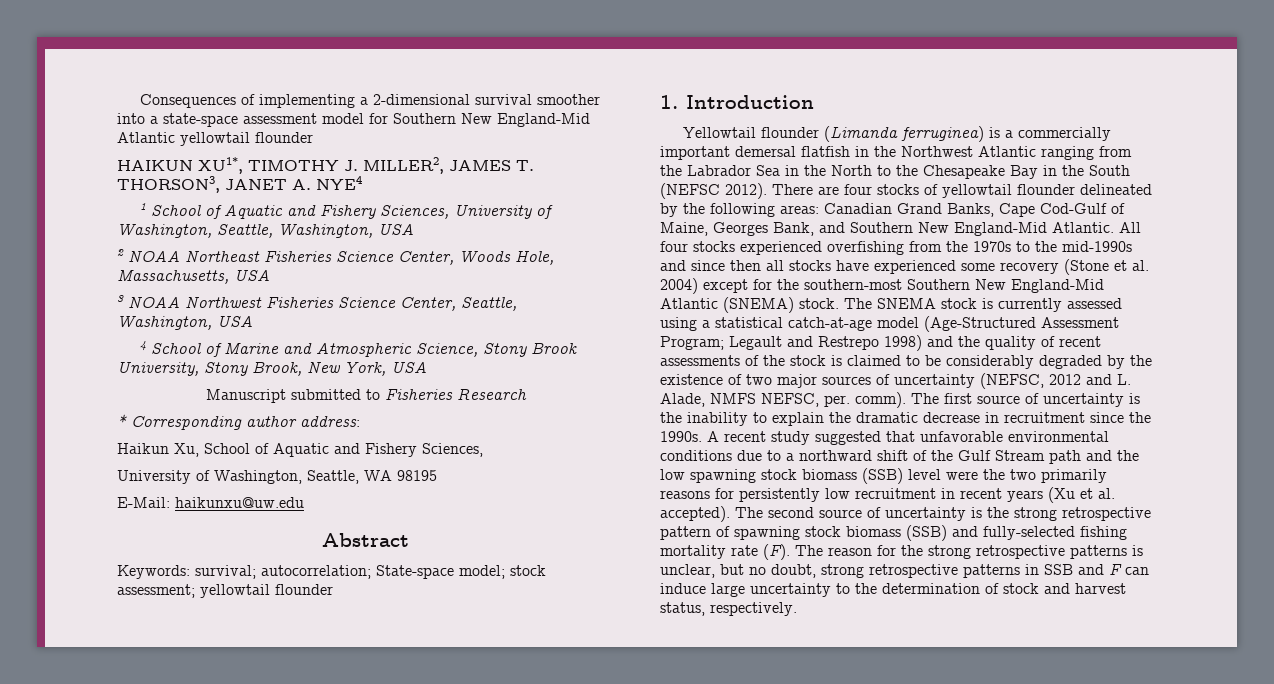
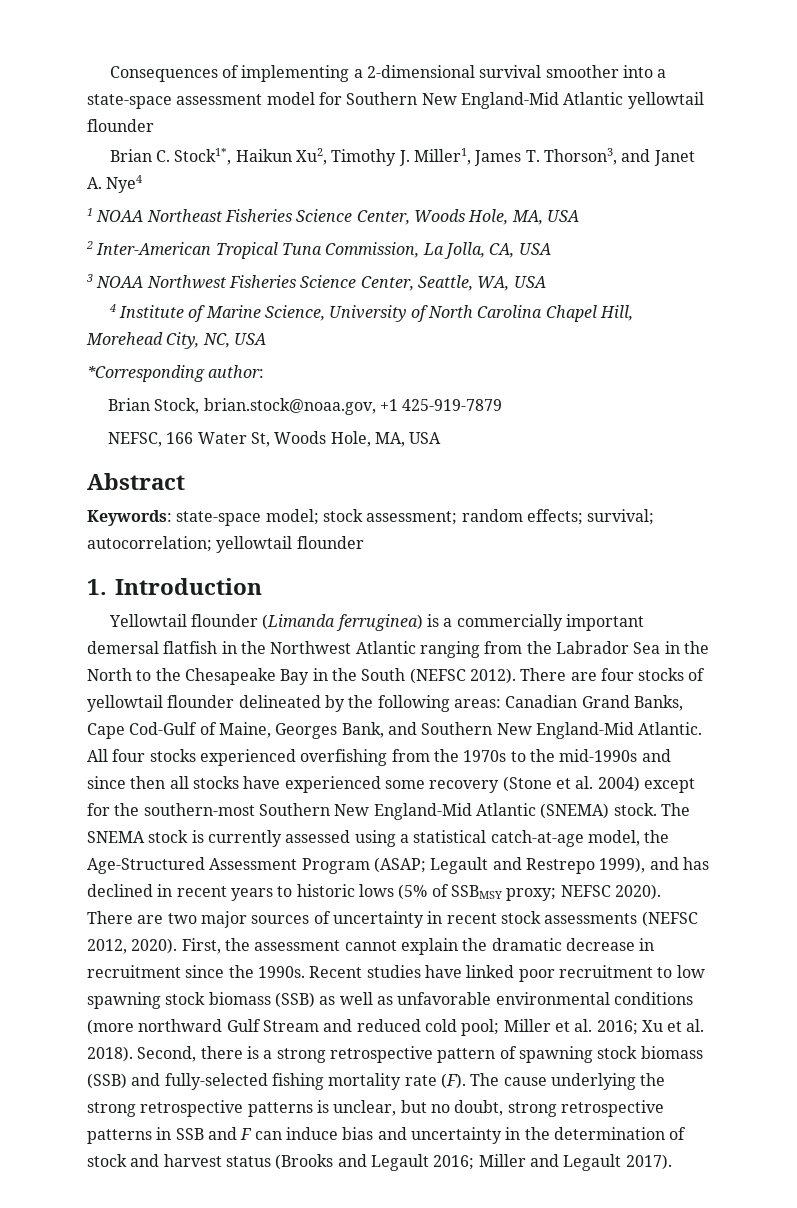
- HAIKUN XU1*, TIMOTHY J. MILLER2, JAMES T. THORSON3, JANET A. NYE4
- 1 School of Aquatic and Fishery Sciences, University of Washington, Seattle, Washington, USA
- 2 NOAA Northeast Fisheries Science Center, Woods Hole, Massachusetts, USA
+ Brian C. Stock1*, Haikun Xu2, Timothy J. Miller1, James T. Thorson3, and Janet A. Nye4
+ 1 NOAA Northeast Fisheries Science Center, Woods Hole, MA, USA
+ 2 Inter-American Tropical Tuna Commission, La Jolla, CA, USA
- 3 NOAA Northwest Fisheries Science Center, Seattle, Washington, USA
+ 3 NOAA Northwest Fisheries Science Center, Seattle, WA, USA
- 4 School of Marine and Atmospheric Science, Stony Brook University, Stony Brook, New York, USA
- Manuscript submitted to Fisheries Research
- * Corresponding author address:
- Haikun Xu, School of Aquatic and Fishery Sciences,
- University of Washington, Seattle, WA 98195
- E-Mail: haikunxu@uw.edu
+ 4 Institute of Marine Science, University of North Carolina Chapel Hill, Morehead City, NC, USA
+ *Corresponding author:
+ Brian Stock, brian.stock@noaa.gov, +1 425-919-7879
+ NEFSC, 166 Water St, Woods Hole, MA, USA
  Abstract
- Keywords: survival; autocorrelation; State-space model; stock assessment; yellowtail flounder
+ Keywords: state-space model; stock assessment; random effects; survival; autocorrelation; yellowtail flounder
- The SNEMA stock is currently assessed using a statistical catch-at-age model (Age-Structured Assessment Program; Legault and Restrepo 1998) and the quality of recent assessments of the stock is claimed to be considerably degraded by the existence of two major sources of uncertainty (NEFSC, 2012 and L. Alade, NMFS NEFSC, per. comm). The first source of uncertainty is the inability to explain the dramatic decrease in recruitment since the 1990s.
+ The SNEMA stock is currently assessed using a statistical catch-at-age model, the Age-Structured Assessment Program (ASAP; Legault and Restrepo 1999), and has declined in recent years to historic lows (5% of SSBMSY proxy; NEFSC 2020). There are two major sources of uncertainty in recent stock assessments (NEFSC 2012, 2020). First, the assessment cannot explain the dramatic decrease in recruitment since the 1990s.
- A recent study suggested that unfavorable environmental conditions due to a northward shift of the Gulf Stream path and the low spawning stock biomass (SSB) level were the two primarily reasons for persistently low recruitment in recent years (Xu et al. accepted). The second source of uncertainty is the strong retrospective pattern of spawning stock biomass (SSB) and fully-selected fishing mortality rate (F). The reason for the strong retrospective patterns is unclear, but no doubt, strong retrospective patterns in SSB and F can induce large uncertainty to the determination of stock and harvest status, respectively.
+ Recent studies have linked poor recruitment to low spawning stock biomass (SSB) as well as unfavorable environmental conditions (more northward Gulf Stream and reduced cold pool; Miller et al. 2016; Xu et al. 2018). Second, there is a strong retrospective pattern of spawning stock biomass (SSB) and fully-selected fishing mortality rate (F). The cause underlying the strong retrospective patterns is unclear, but no doubt, strong retrospective patterns in SSB and F can induce bias and uncertainty in the determination of stock and harvest status (Brooks and Legault 2016; Miller and Legault 2017).

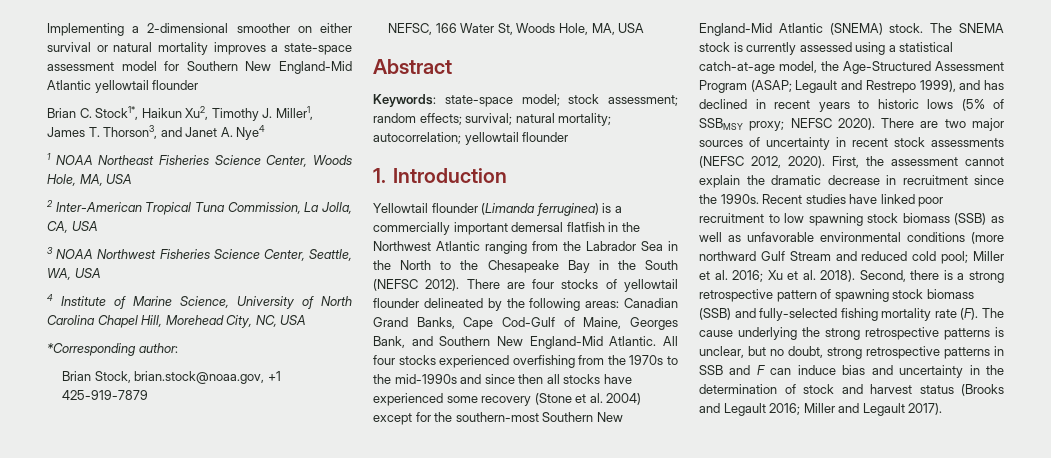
- Consequences of implementing a 2-dimensional survival smoother into a state-space assessment model for Southern New England-Mid Atlantic yellowtail flounder
+ Implementing a 2-dimensional smoother on either survival or natural mortality improves a state-space assessment model for Southern New England-Mid Atlantic yellowtail flounder
- Keywords: state-space model; stock assessment; random effects; survival; autocorrelation; yellowtail flounder
+ Keywords: state-space model; stock assessment; random effects; survival; natural mortality; autocorrelation; yellowtail flounder

